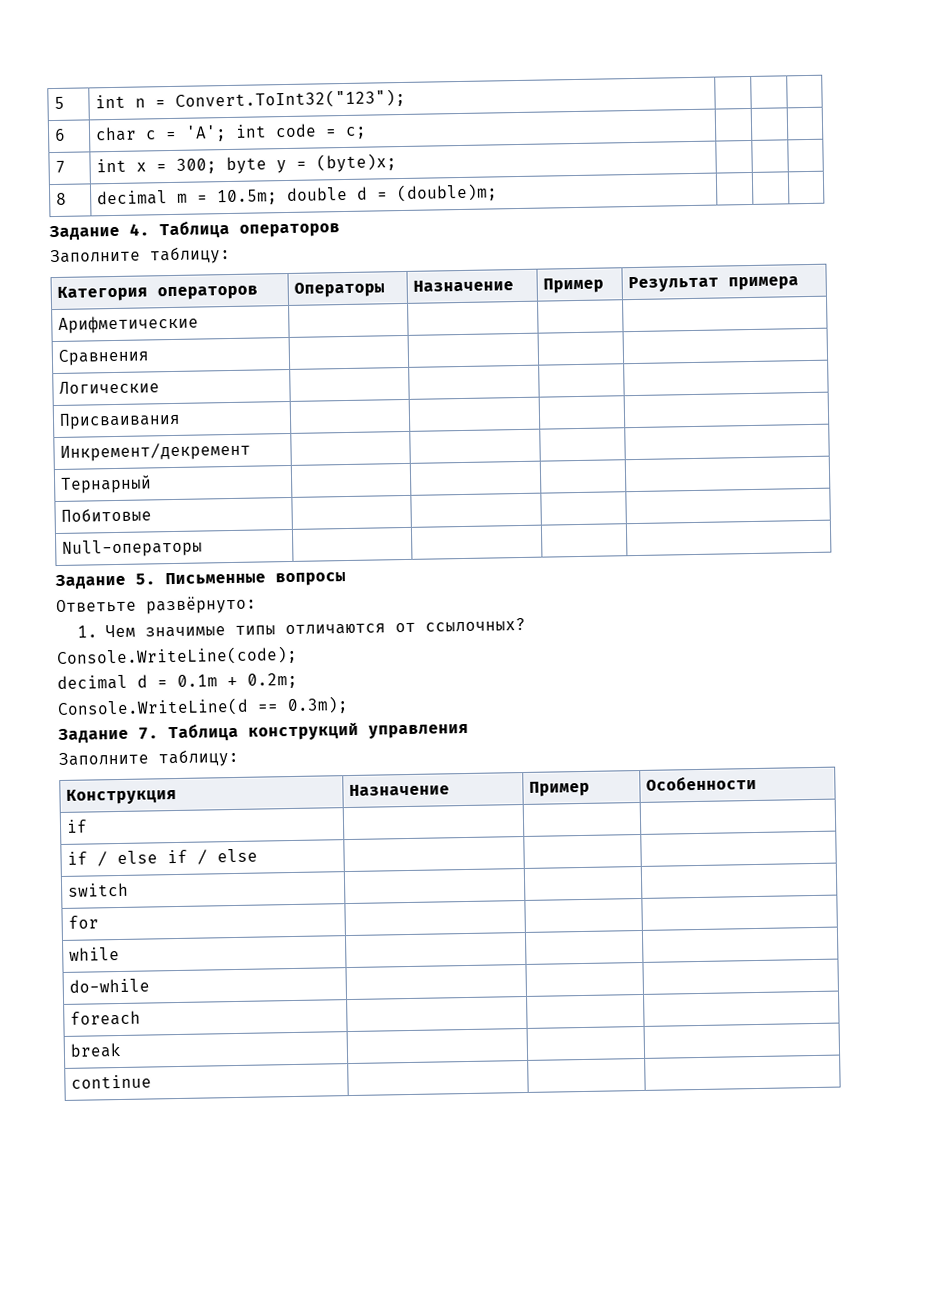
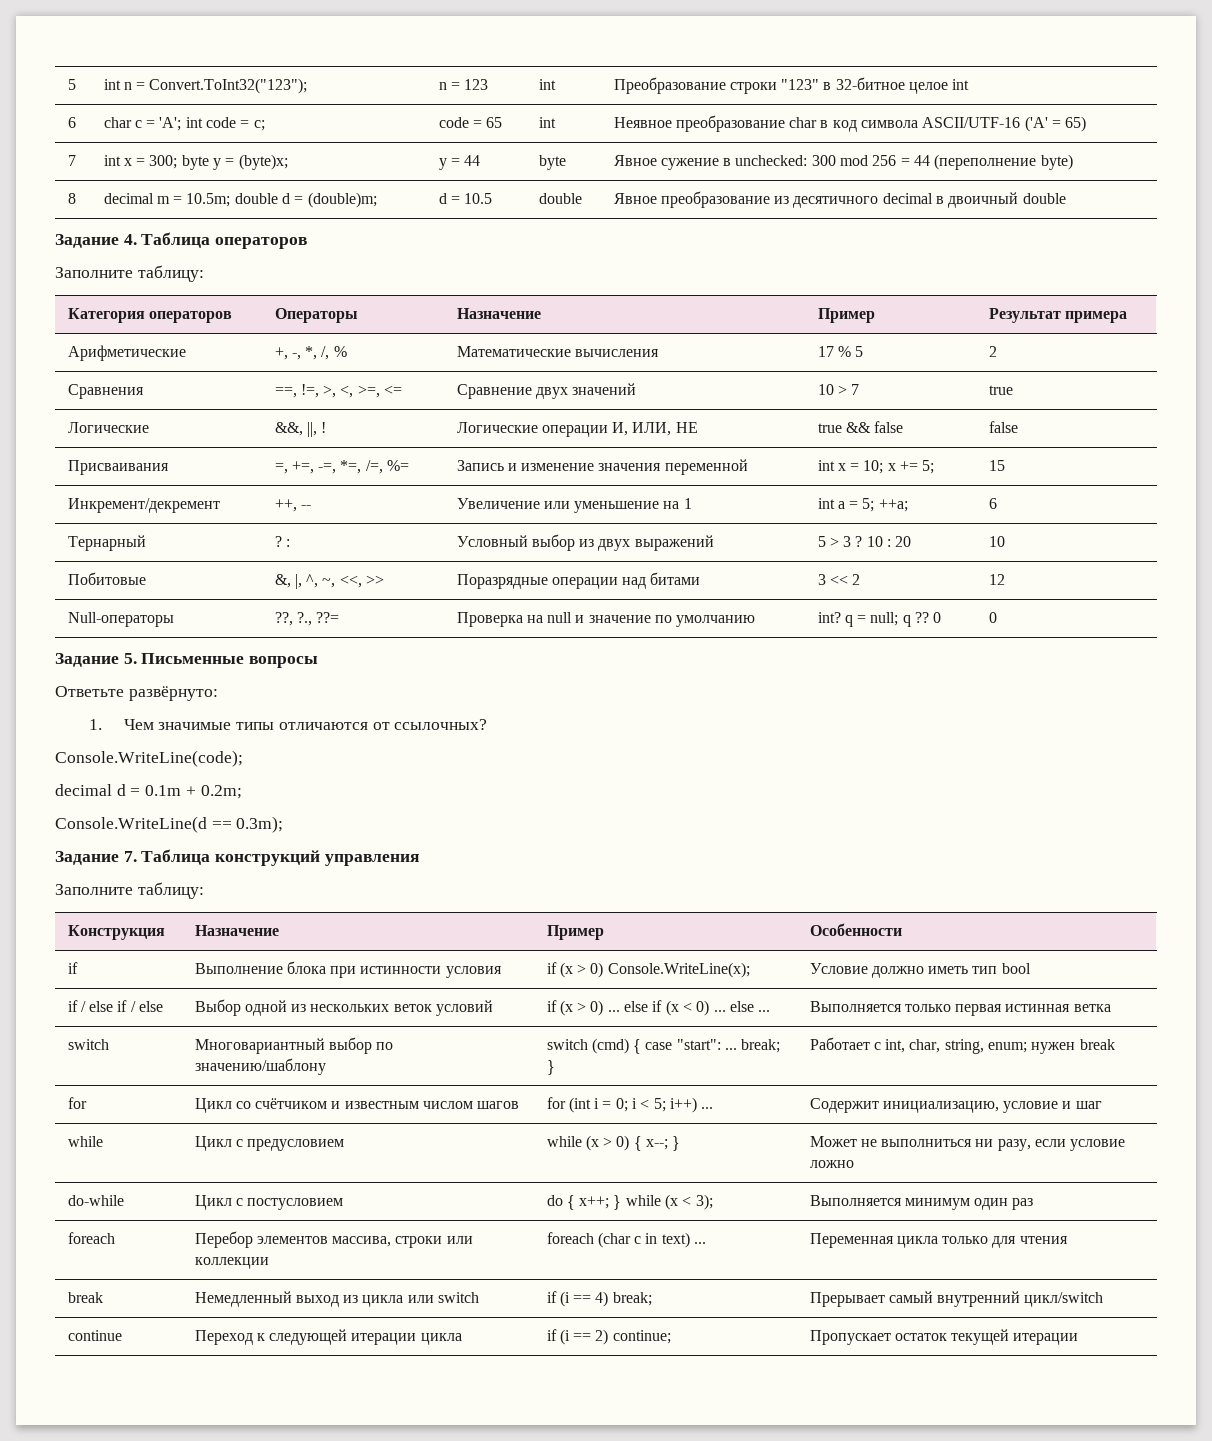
- 5 | int n = Convert.ToInt32("123"); | | |
+ 5 | int n = Convert.ToInt32("123"); | n = 123 | int | Преобразование строки "123" в 32-битное целое int
- 6 | char c = 'A'; int code = c; | | |
+ 6 | char c = 'A'; int code = c; | code = 65 | int | Неявное преобразование char в код символа ASCII/UTF-16 ('A' = 65)
- 7 | int x = 300; byte y = (byte)x; | | |
+ 7 | int x = 300; byte y = (byte)x; | y = 44 | byte | Явное сужение в unchecked: 300 mod 256 = 44 (переполнение byte)
- 8 | decimal m = 10.5m; double d = (double)m; | | |
+ 8 | decimal m = 10.5m; double d = (double)m; | d = 10.5 | double | Явное преобразование из десятичного decimal в двоичный double
- Арифметические | | | |
- Сравнения | | | |
- Логические | | | |
- Присваивания | | | |
- Инкремент/декремент | | | |
- Тернарный | | | |
- Побитовые | | | |
- Null-операторы | | | |
+ Арифметические | +, -, *, /, % | Математические вычисления | 17 % 5 | 2
+ Сравнения | ==, !=, >, <, >=, <= | Сравнение двух значений | 10 > 7 | true
+ Логические | &&, ||, ! | Логические операции И, ИЛИ, НЕ | true && false | false
+ Присваивания | =, +=, -=, *=, /=, %= | Запись и изменение значения переменной | int x = 10; x += 5; | 15
+ Инкремент/декремент | ++, -- | Увеличение или уменьшение на 1 | int a = 5; ++a; | 6
+ Тернарный | ? : | Условный выбор из двух выражений | 5 > 3 ? 10 : 20 | 10
+ Побитовые | &, |, ^, ~, <<, >> | Поразрядные операции над битами | 3 << 2 | 12
+ Null-операторы | ??, ?., ??= | Проверка на null и значение по умолчанию | int? q = null; q ?? 0 | 0
- if | | |
+ if | Выполнение блока при истинности условия | if (x > 0) Console.WriteLine(x); | Условие должно иметь тип bool
- if / else if / else | | |
- switch | | |
- for | | |
- while | | |
- do-while | | |
- foreach | | |
- break | | |
- continue | | |
+ if / else if / else | Выбор одной из нескольких веток условий | if (x > 0) ... else if (x < 0) ... else ... | Выполняется только первая истинная ветка
+ switch | Многовариантный выбор по значению/шаблону | switch (cmd) { case "start": ... break; } | Работает с int, char, string, enum; нужен break
+ for | Цикл со счётчиком и известным числом шагов | for (int i = 0; i < 5; i++) ... | Содержит инициализацию, условие и шаг
+ while | Цикл с предусловием | while (x > 0) { x--; } | Может не выполниться ни разу, если условие ложно
+ do-while | Цикл с постусловием | do { x++; } while (x < 3); | Выполняется минимум один раз
+ foreach | Перебор элементов массива, строки или коллекции | foreach (char c in text) ... | Переменная цикла только для чтения
+ break | Немедленный выход из цикла или switch | if (i == 4) break; | Прерывает самый внутренний цикл/switch
+ continue | Переход к следующей итерации цикла | if (i == 2) continue; | Пропускает остаток текущей итерации

